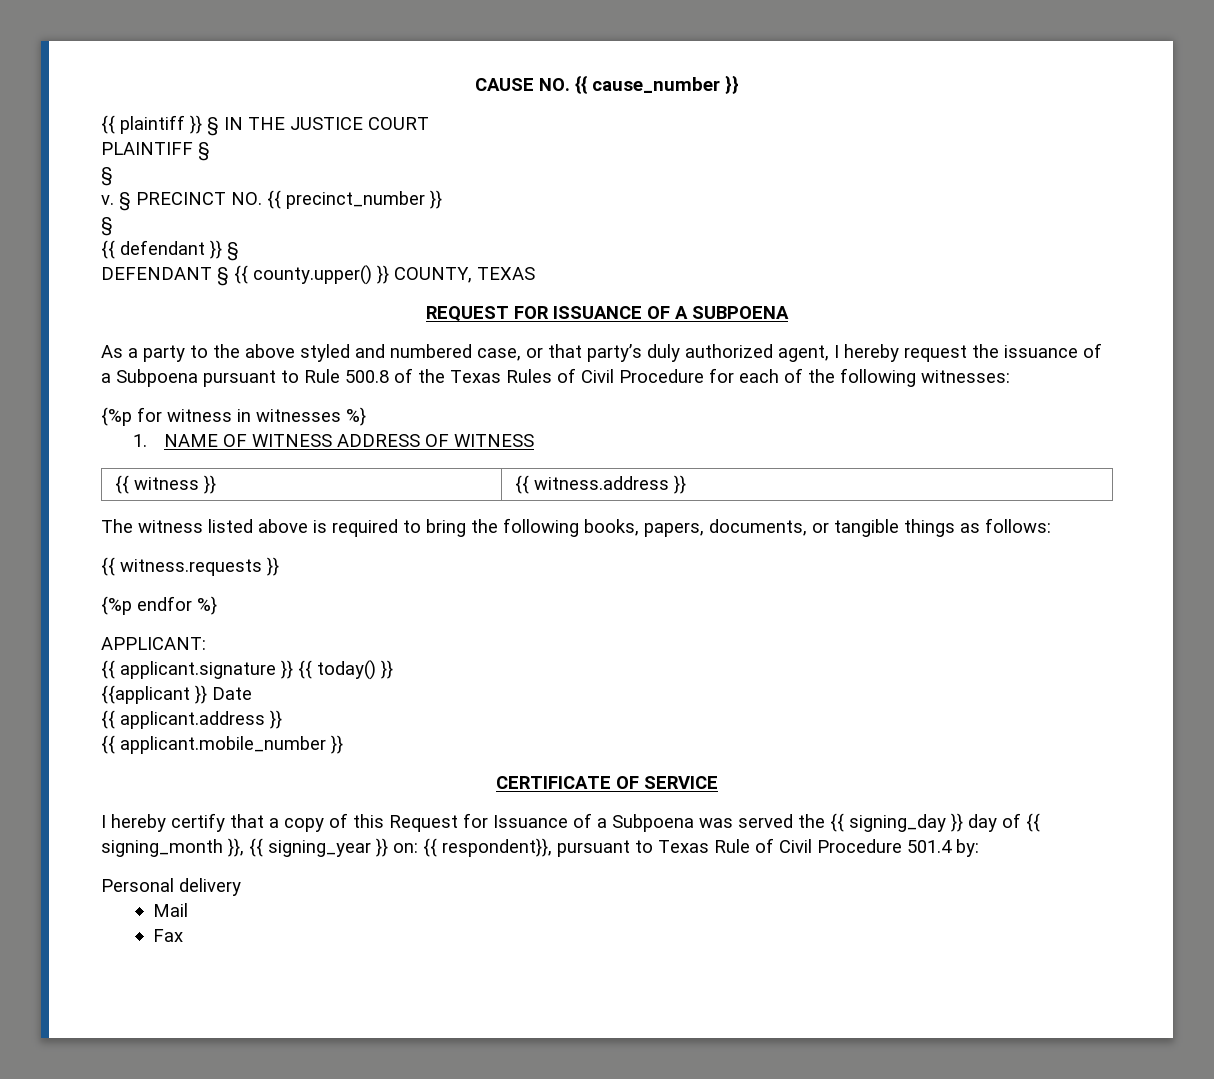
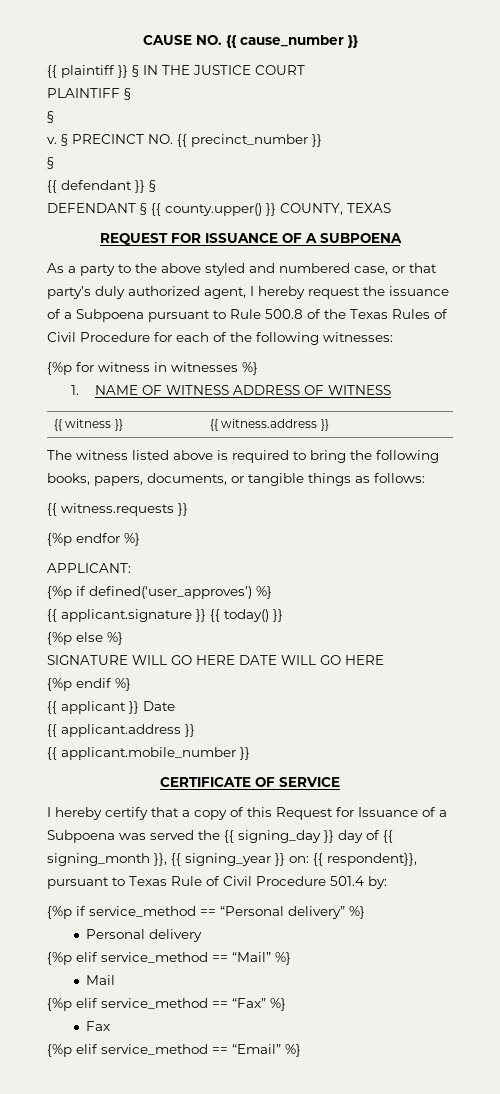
+ {%p if defined(‘user_approves’) %}
- {{applicant }} Date
+ {%p else %}
+ SIGNATURE WILL GO HERE DATE WILL GO HERE
+ {%p endif %}
+ {{ applicant }} Date
+ {%p if service_method == “Personal delivery” %}
  Personal delivery
+ {%p elif service_method == “Mail” %}
  Mail
+ {%p elif service_method == “Fax” %}
  Fax
+ {%p elif service_method == “Email” %}

